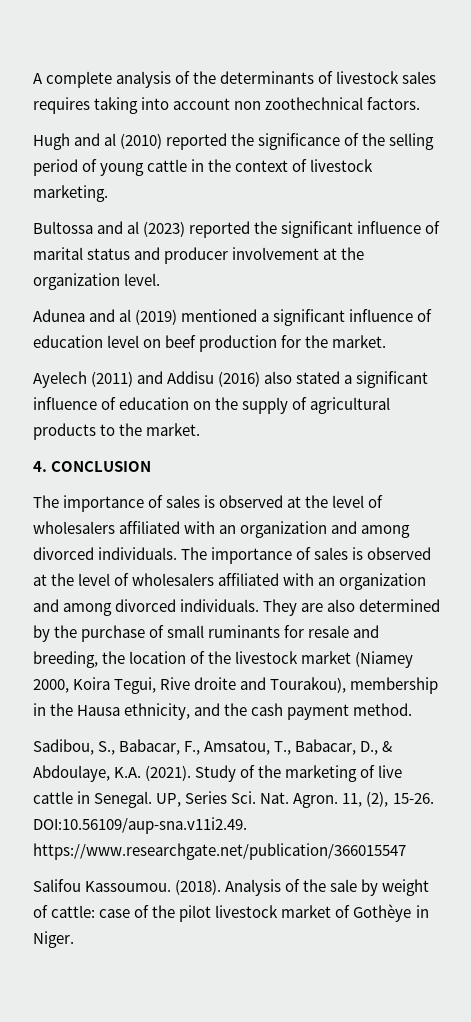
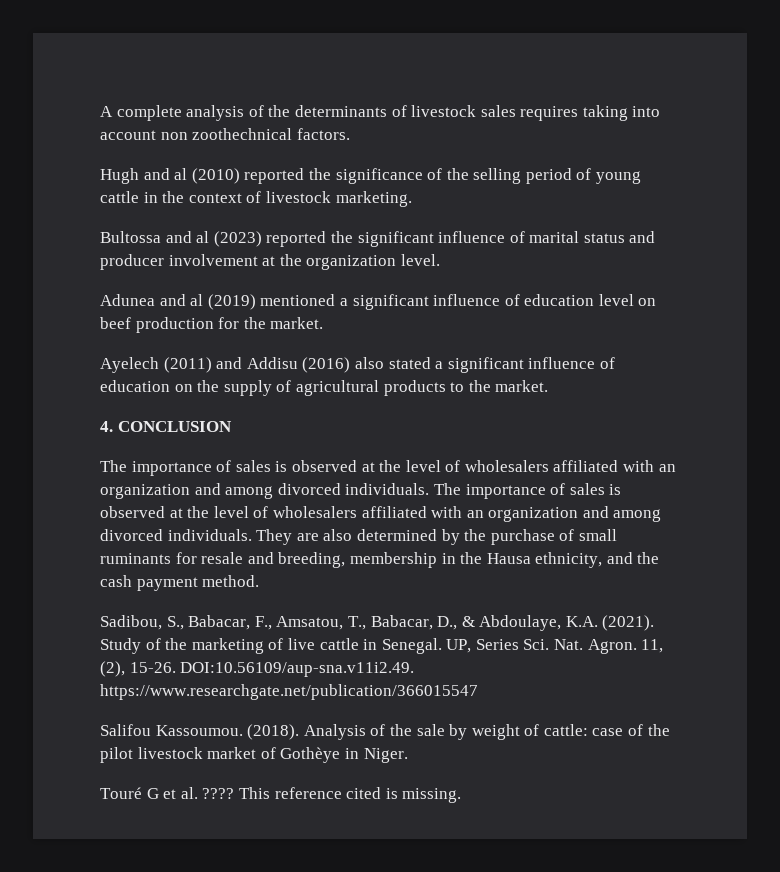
- They are also determined by the purchase of small ruminants for resale and breeding, the location of the livestock market (Niamey 2000, Koira Tegui, Rive droite and Tourakou), membership in the Hausa ethnicity, and the cash payment method.
+ They are also determined by the purchase of small ruminants for resale and breeding, membership in the Hausa ethnicity, and the cash payment method.
+ Touré G et al. ???? This reference cited is missing.

